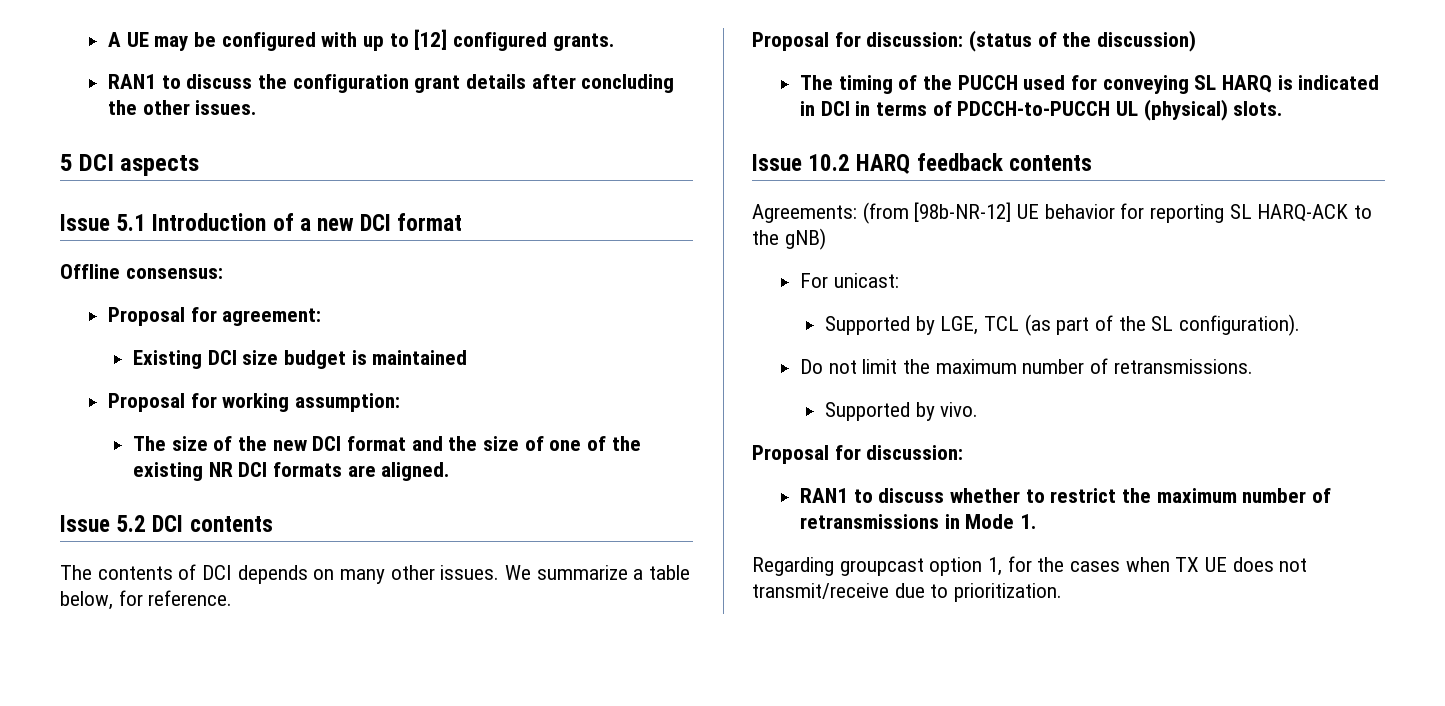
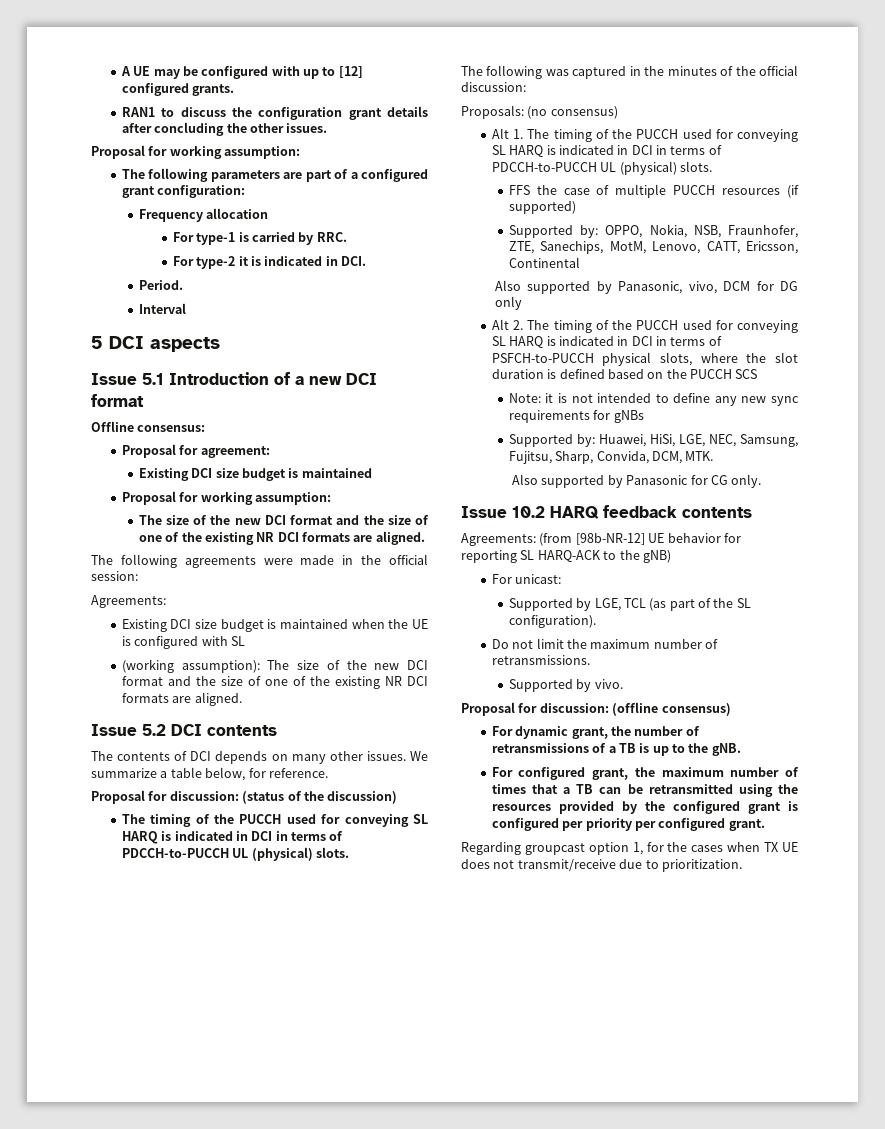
  RAN1 to discuss the configuration grant details after concluding the other issues.
+ Proposal for working assumption:
+ The following parameters are part of a configured grant configuration:
+ Frequency allocation
+ For type-1 is carried by RRC.
+ For type-2 it is indicated in DCI.
+ Period.
+ Interval
+ The following agreements were made in the official session:
+ Agreements:
+ Existing DCI size budget is maintained when the UE is configured with SL
+ (working assumption): The size of the new DCI format and the size of one of the existing NR DCI formats are aligned.
+ The following was captured in the minutes of the official discussion:
+ Proposals: (no consensus)
+ Alt 1. The timing of the PUCCH used for conveying SL HARQ is indicated in DCI in terms of PDCCH-to-PUCCH UL (physical) slots.
+ FFS the case of multiple PUCCH resources (if supported)
+ Supported by: OPPO, Nokia, NSB, Fraunhofer, ZTE, Sanechips, MotM, Lenovo, CATT, Ericsson, Continental
+ Also supported by Panasonic, vivo, DCM for DG only
+ Alt 2. The timing of the PUCCH used for conveying SL HARQ is indicated in DCI in terms of PSFCH-to-PUCCH physical slots, where the slot duration is defined based on the PUCCH SCS
+ Note: it is not intended to define any new sync requirements for gNBs
+ Supported by: Huawei, HiSi, LGE, NEC, Samsung, Fujitsu, Sharp, Convida, DCM, MTK.
+ Also supported by Panasonic for CG only.
  Supported by vivo.
- Proposal for discussion:
- RAN1 to discuss whether to restrict the maximum number of retransmissions in Mode 1.
+ Proposal for discussion: (offline consensus)
+ For dynamic grant, the number of retransmissions of a TB is up to the gNB.
+ For configured grant, the maximum number of times that a TB can be retransmitted using the resources provided by the configured grant is configured per priority per configured grant.

